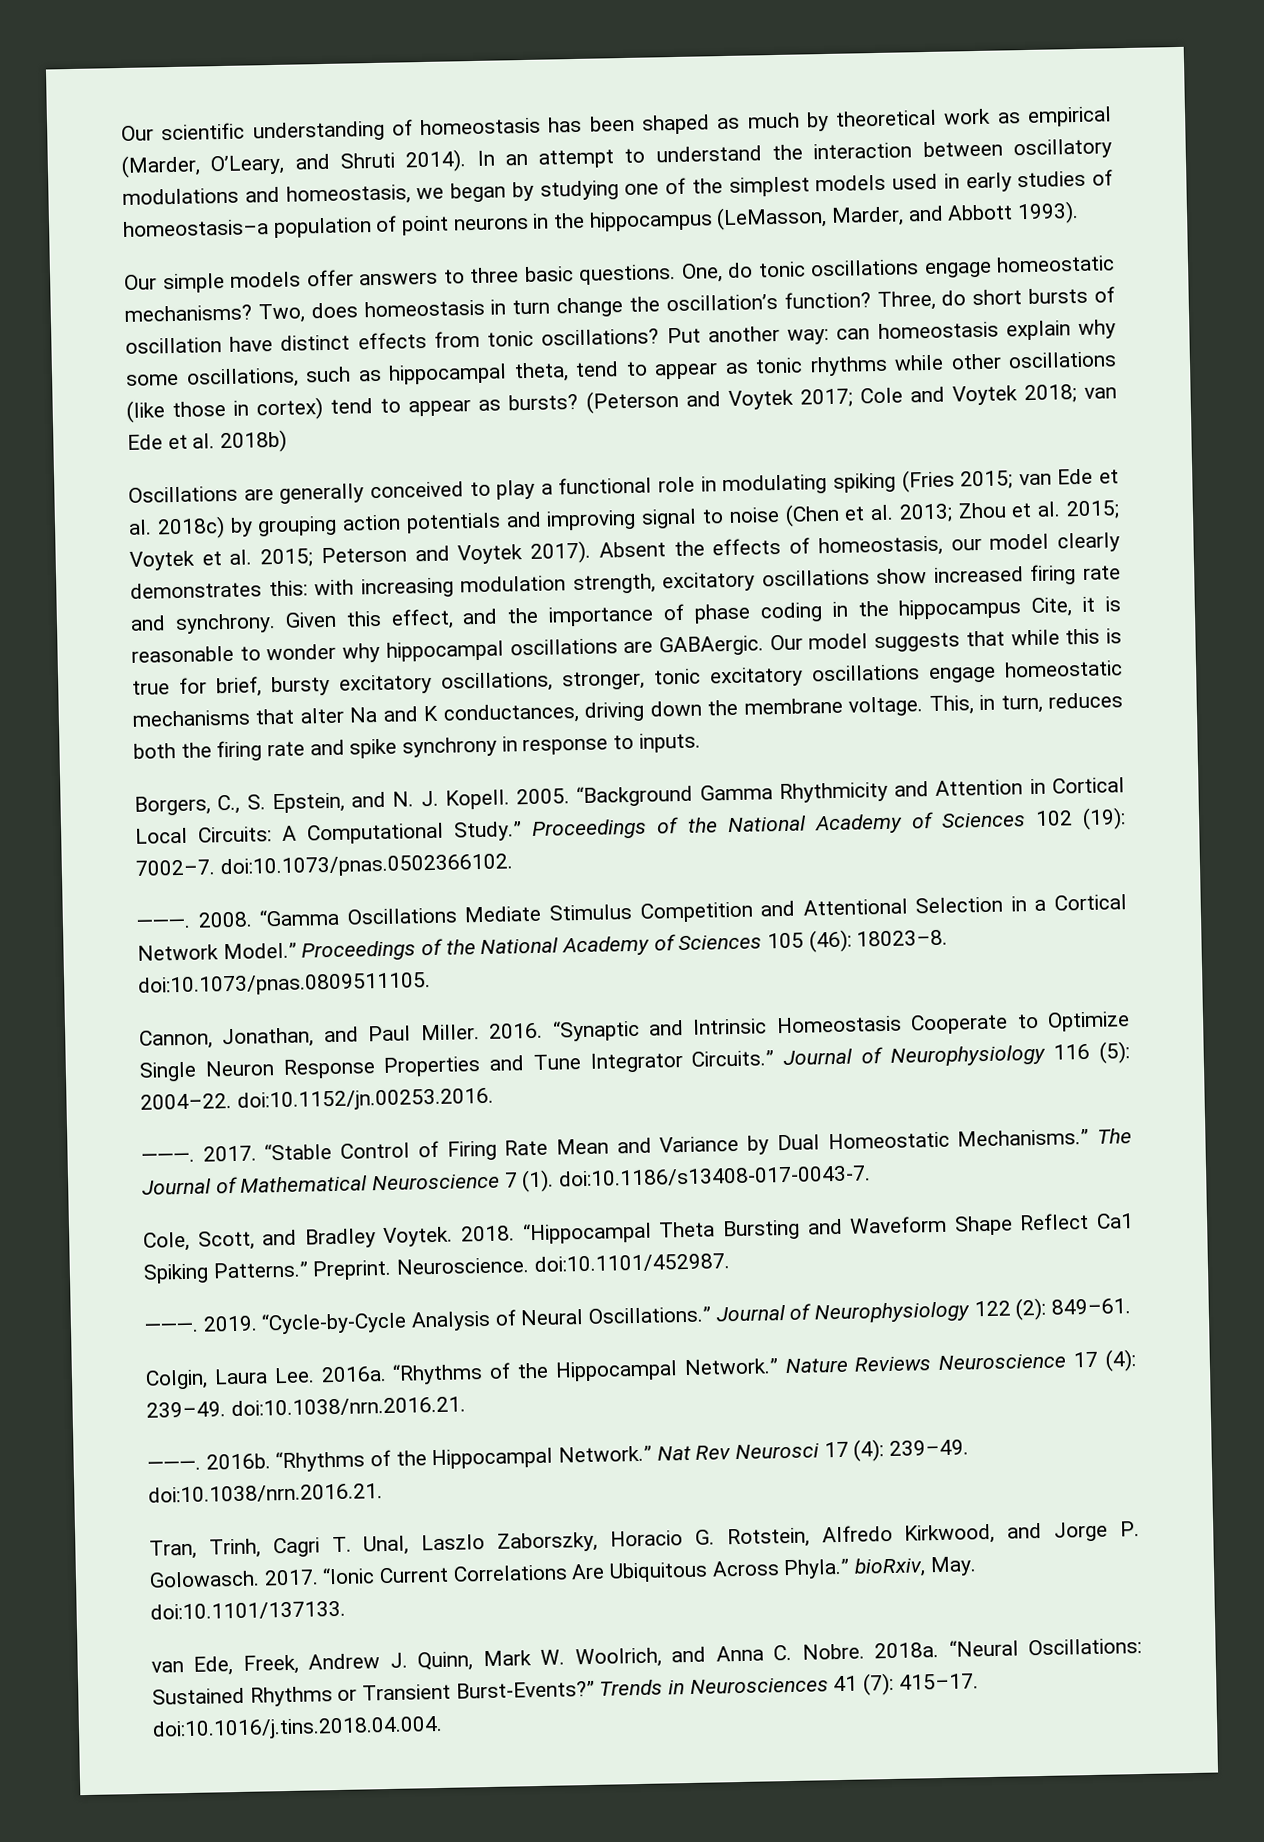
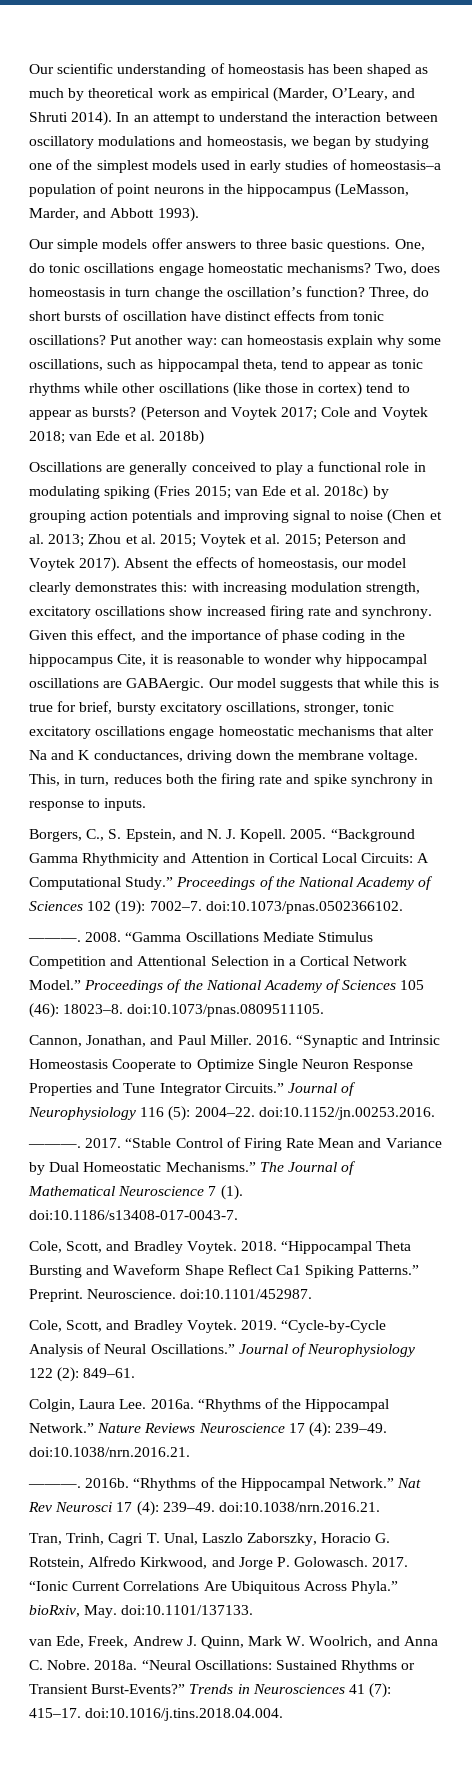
  Neuroscience. doi:10.1101/452987.
- ———.
+ Cole, Scott, and Bradley Voytek.

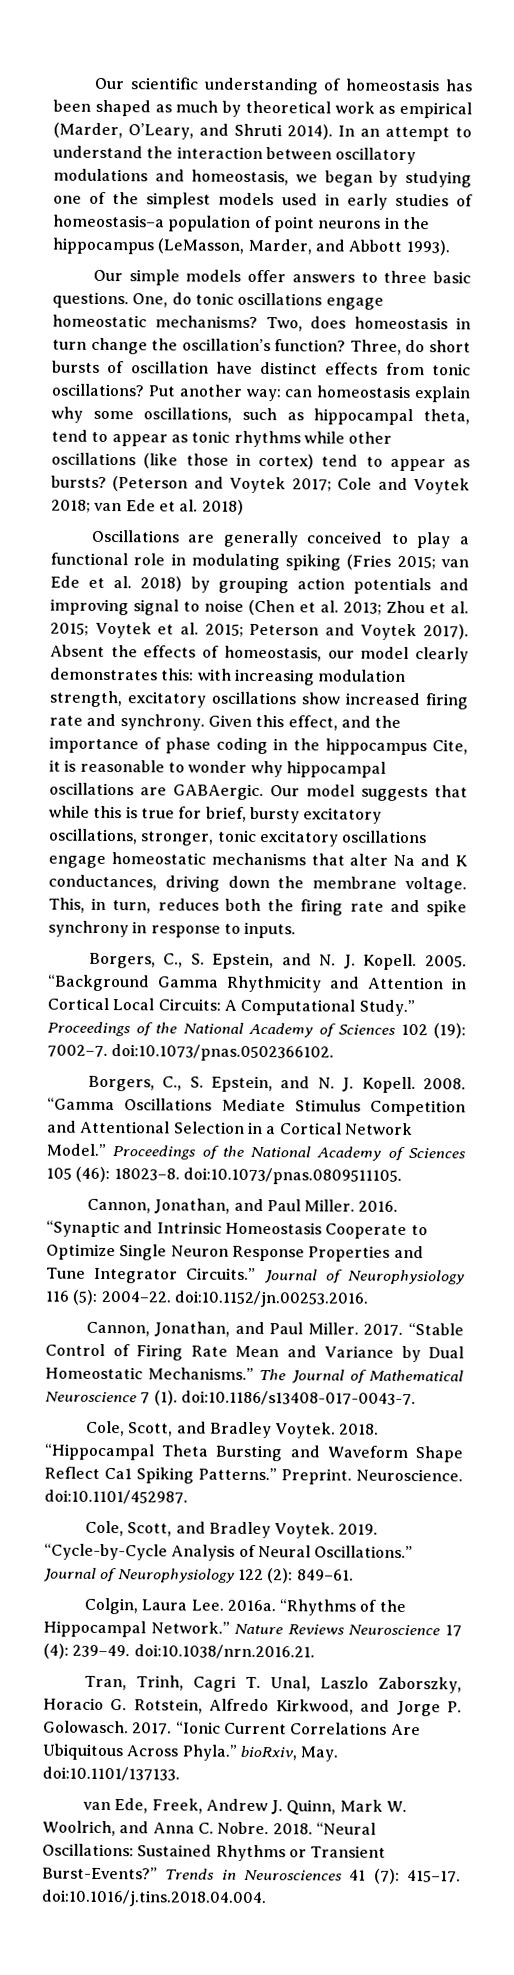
- (Peterson and Voytek 2017; Cole and Voytek 2018; van Ede et al. 2018b)
+ (Peterson and Voytek 2017; Cole and Voytek 2018; van Ede et al. 2018)
- Oscillations are generally conceived to play a functional role in modulating spiking (Fries 2015; van Ede et al. 2018c) by grouping action potentials and improving signal to noise (Chen et al. 2013; Zhou et al. 2015; Voytek et al. 2015; Peterson and Voytek 2017).
+ Oscillations are generally conceived to play a functional role in modulating spiking (Fries 2015; van Ede et al. 2018) by grouping action potentials and improving signal to noise (Chen et al. 2013; Zhou et al. 2015; Voytek et al. 2015; Peterson and Voytek 2017).
  Proceedings of the National Academy of Sciences 102 (19): 7002–7. doi:10.1073/pnas.0502366102.
- ———.
+ Borgers, C., S. Epstein, and N. J. Kopell.
  Journal of Neurophysiology 116 (5): 2004–22. doi:10.1152/jn.00253.2016.
- ———.
+ Cannon, Jonathan, and Paul Miller.
- ———. 2016b. “Rhythms of the Hippocampal Network.” Nat Rev Neurosci 17 (4): 239–49. doi:10.1038/nrn.2016.21.
- van Ede, Freek, Andrew J. Quinn, Mark W. Woolrich, and Anna C. Nobre. 2018a.
+ van Ede, Freek, Andrew J. Quinn, Mark W. Woolrich, and Anna C. Nobre. 2018.

